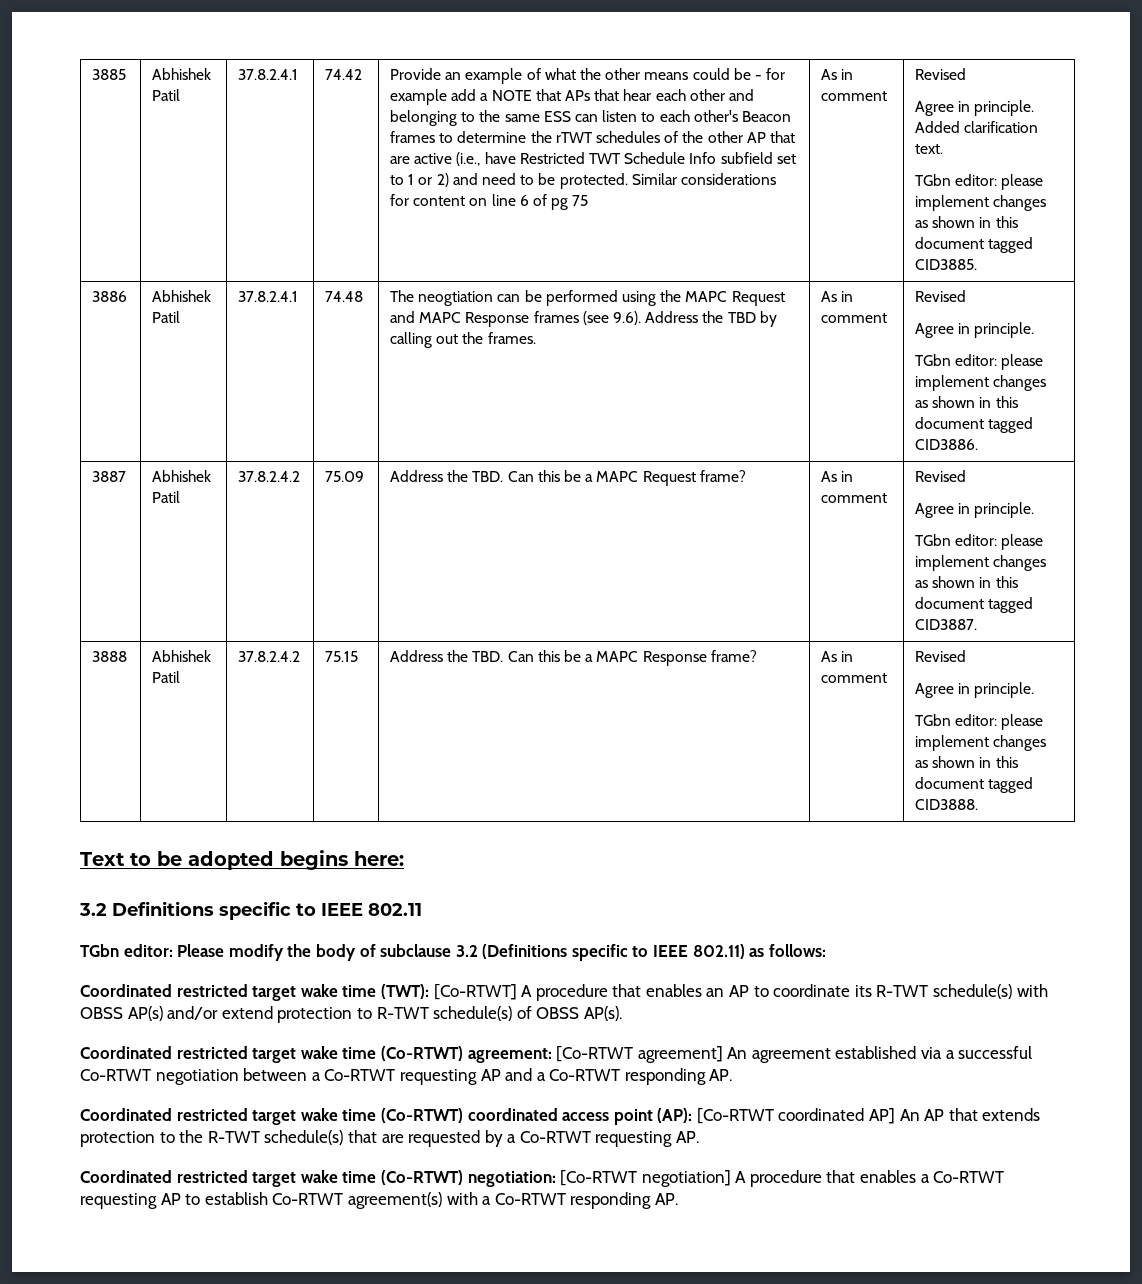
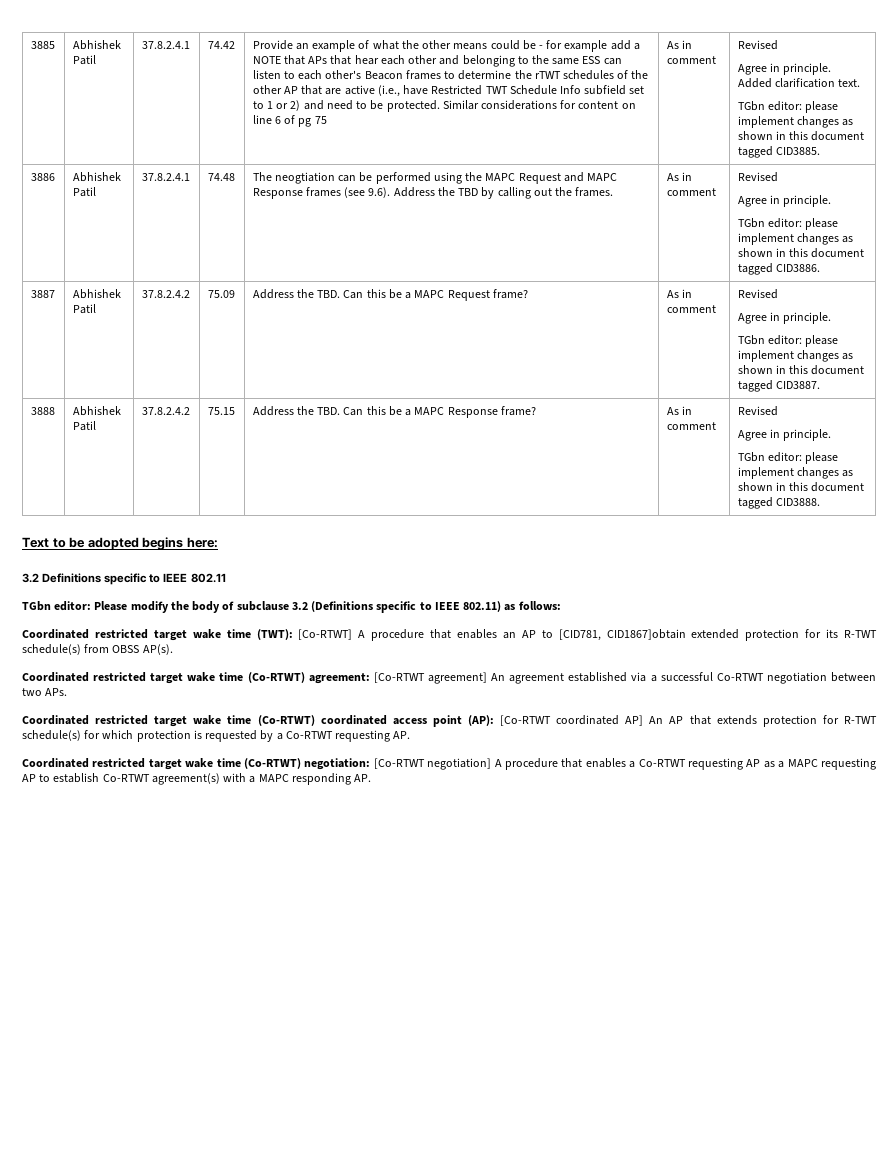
- Coordinated restricted target wake time (TWT): [Co-RTWT] A procedure that enables an AP to coordinate its R-TWT schedule(s) with OBSS AP(s) and/or extend protection to R-TWT schedule(s) of OBSS AP(s).
+ Coordinated restricted target wake time (TWT): [Co-RTWT] A procedure that enables an AP to [CID781, CID1867]obtain extended protection for its R-TWT schedule(s) from OBSS AP(s).
- Coordinated restricted target wake time (Co-RTWT) agreement: [Co-RTWT agreement] An agreement established via a successful Co-RTWT negotiation between a Co-RTWT requesting AP and a Co-RTWT responding AP.
+ Coordinated restricted target wake time (Co-RTWT) agreement: [Co-RTWT agreement] An agreement established via a successful Co-RTWT negotiation between two APs.
- Coordinated restricted target wake time (Co-RTWT) coordinated access point (AP): [Co-RTWT coordinated AP] An AP that extends protection to the R-TWT schedule(s) that are requested by a Co-RTWT requesting AP.
+ Coordinated restricted target wake time (Co-RTWT) coordinated access point (AP): [Co-RTWT coordinated AP] An AP that extends protection for R-TWT schedule(s) for which protection is requested by a Co-RTWT requesting AP.
- Coordinated restricted target wake time (Co-RTWT) negotiation: [Co-RTWT negotiation] A procedure that enables a Co-RTWT requesting AP to establish Co-RTWT agreement(s) with a Co-RTWT responding AP.
+ Coordinated restricted target wake time (Co-RTWT) negotiation: [Co-RTWT negotiation] A procedure that enables a Co-RTWT requesting AP as a MAPC requesting AP to establish Co-RTWT agreement(s) with a MAPC responding AP.

